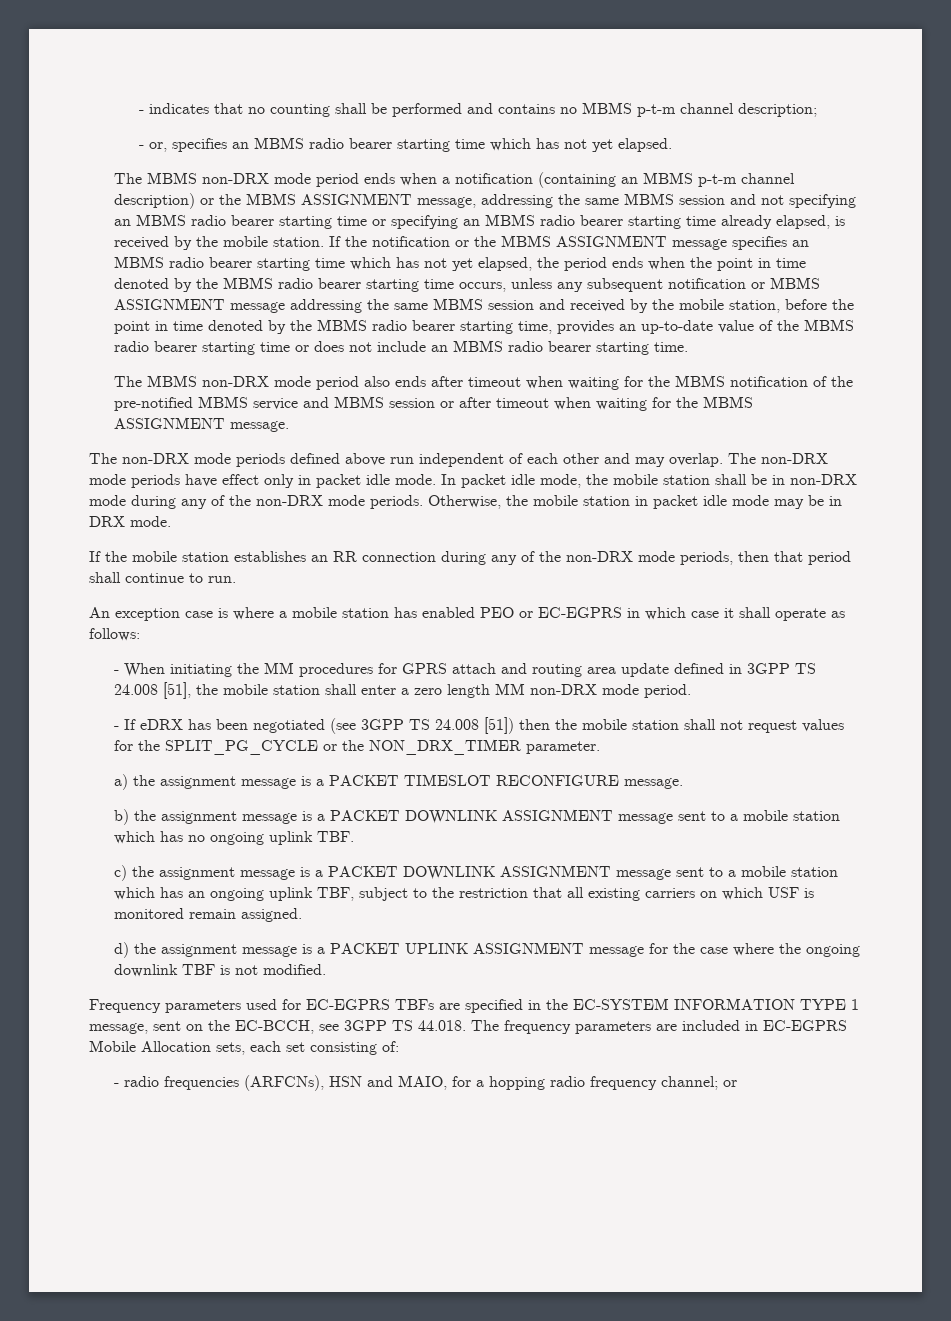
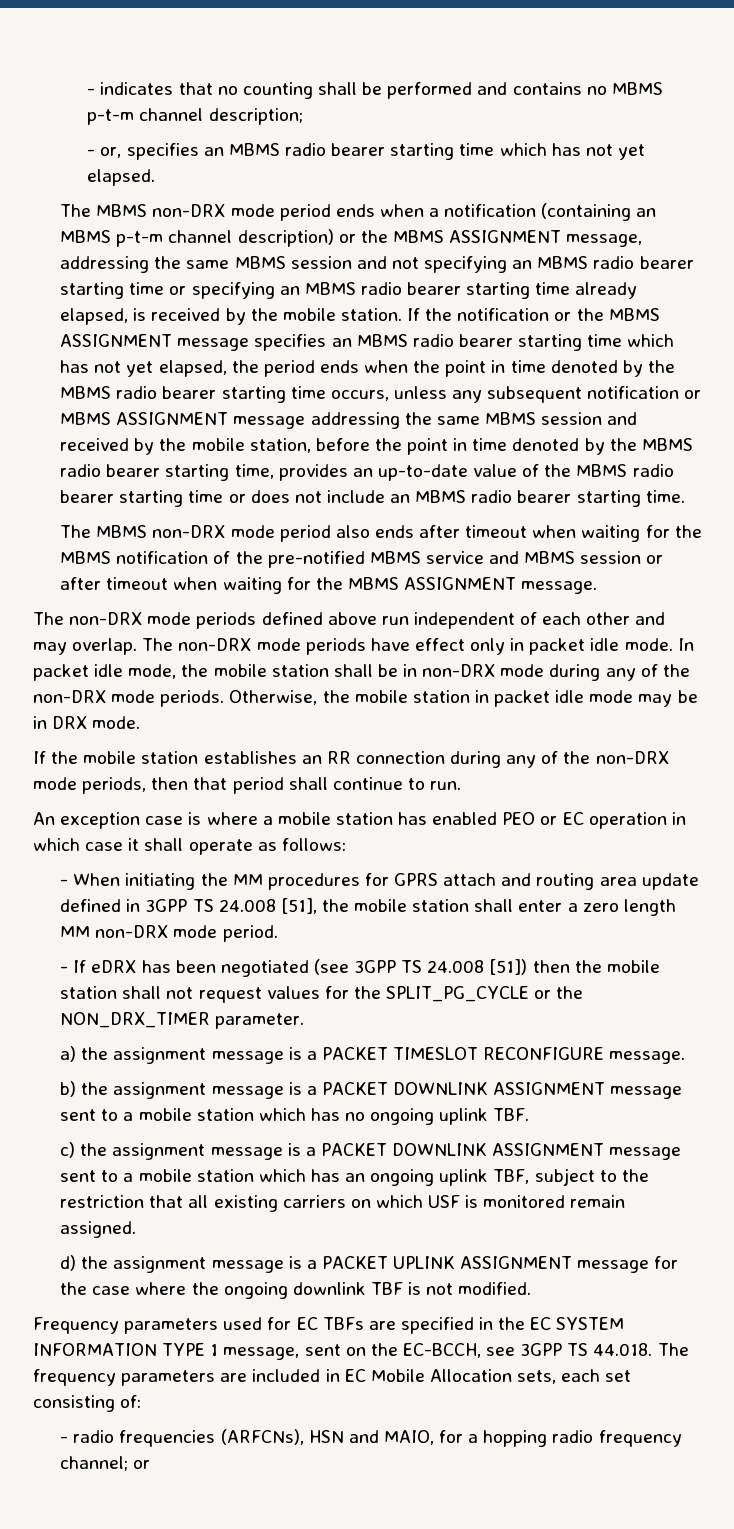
- An exception case is where a mobile station has enabled PEO or EC-EGPRS in which case it shall operate as follows:
+ An exception case is where a mobile station has enabled PEO or EC operation in which case it shall operate as follows:
- Frequency parameters used for EC-EGPRS TBFs are specified in the EC-SYSTEM INFORMATION TYPE 1 message, sent on the EC-BCCH, see 3GPP TS 44.018. The frequency parameters are included in EC-EGPRS Mobile Allocation sets, each set consisting of:
+ Frequency parameters used for EC TBFs are specified in the EC SYSTEM INFORMATION TYPE 1 message, sent on the EC-BCCH, see 3GPP TS 44.018. The frequency parameters are included in EC Mobile Allocation sets, each set consisting of:

